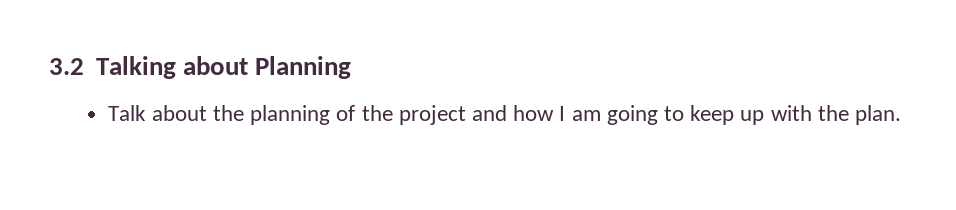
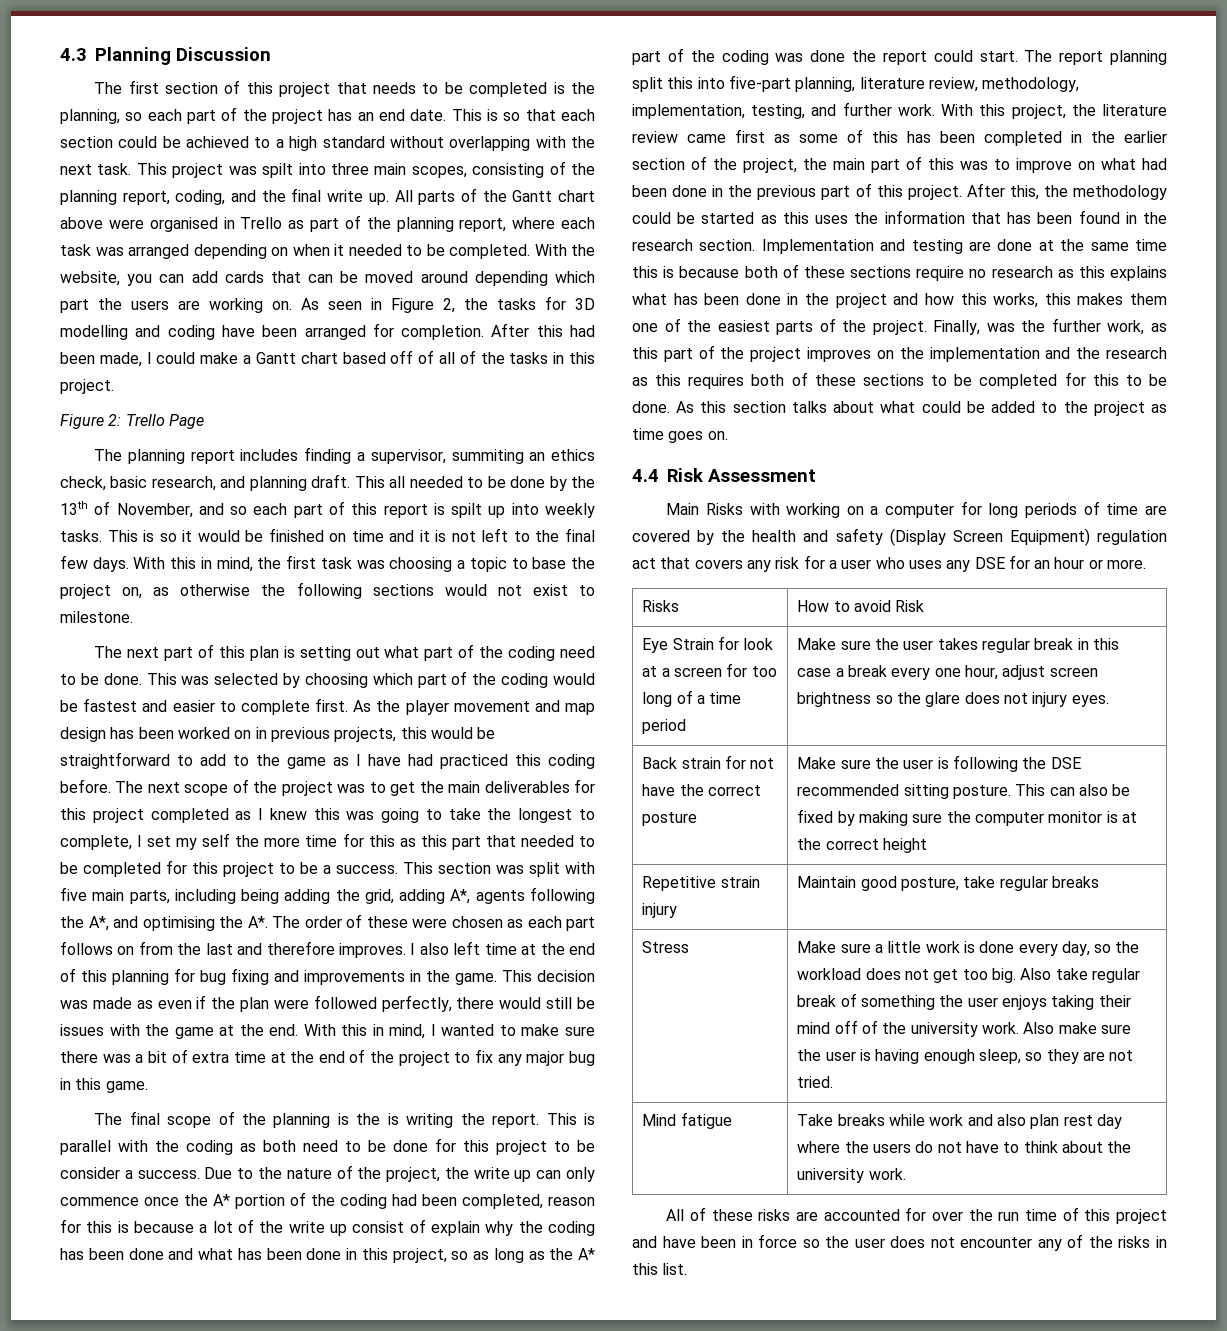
- 3.2 Talking about Planning
- Talk about the planning of the project and how I am going to keep up with the plan.
+ 4.3 Planning Discussion
+ The first section of this project that needs to be completed is the planning, so each part of the project has an end date. This is so that each section could be achieved to a high standard without overlapping with the next task. This project was spilt into three main scopes, consisting of the planning report, coding, and the final write up. All parts of the Gantt chart above were organised in Trello as part of the planning report, where each task was arranged depending on when it needed to be completed. With the website, you can add cards that can be moved around depending which part the users are working on. As seen in Figure 2, the tasks for 3D modelling and coding have been arranged for completion. After this had been made, I could make a Gantt chart based off of all of the tasks in this project.
+ Figure 2: Trello Page
+ The planning report includes finding a supervisor, summiting an ethics check, basic research, and planning draft. This all needed to be done by the 13th of November, and so each part of this report is spilt up into weekly tasks. This is so it would be finished on time and it is not left to the final few days. With this in mind, the first task was choosing a topic to base the project on, as otherwise the following sections would not exist to milestone.
+ The next part of this plan is setting out what part of the coding need to be done. This was selected by choosing which part of the coding would be fastest and easier to complete first. As the player movement and map design has been worked on in previous projects, this would be straightforward to add to the game as I have had practiced this coding before. The next scope of the project was to get the main deliverables for this project completed as I knew this was going to take the longest to complete, I set my self the more time for this as this part that needed to be completed for this project to be a success. This section was split with five main parts, including being adding the grid, adding A*, agents following the A*, and optimising the A*. The order of these were chosen as each part follows on from the last and therefore improves. I also left time at the end of this planning for bug fixing and improvements in the game. This decision was made as even if the plan were followed perfectly, there would still be issues with the game at the end. With this in mind, I wanted to make sure there was a bit of extra time at the end of the project to fix any major bug in this game.
+ The final scope of the planning is the is writing the report. This is parallel with the coding as both need to be done for this project to be consider a success. Due to the nature of the project, the write up can only commence once the A* portion of the coding had been completed, reason for this is because a lot of the write up consist of explain why the coding has been done and what has been done in this project, so as long as the A* part of the coding was done the report could start. The report planning split this into five-part planning, literature review, methodology, implementation, testing, and further work. With this project, the literature review came first as some of this has been completed in the earlier section of the project, the main part of this was to improve on what had been done in the previous part of this project. After this, the methodology could be started as this uses the information that has been found in the research section. Implementation and testing are done at the same time this is because both of these sections require no research as this explains what has been done in the project and how this works, this makes them one of the easiest parts of the project. Finally, was the further work, as this part of the project improves on the implementation and the research as this requires both of these sections to be completed for this to be done. As this section talks about what could be added to the project as time goes on.
+ 4.4 Risk Assessment
+ Main Risks with working on a computer for long periods of time are covered by the health and safety (Display Screen Equipment) regulation act that covers any risk for a user who uses any DSE for an hour or more.
+ Risks | How to avoid Risk
+ Eye Strain for look at a screen for too long of a time period | Make sure the user takes regular break in this case a break every one hour, adjust screen brightness so the glare does not injury eyes.
+ Back strain for not have the correct posture | Make sure the user is following the DSE recommended sitting posture. This can also be fixed by making sure the computer monitor is at the correct height
+ Repetitive strain injury | Maintain good posture, take regular breaks
+ Stress | Make sure a little work is done every day, so the workload does not get too big. Also take regular break of something the user enjoys taking their mind off of the university work. Also make sure the user is having enough sleep, so they are not tried.
+ Mind fatigue | Take breaks while work and also plan rest day where the users do not have to think about the university work.
+ All of these risks are accounted for over the run time of this project and have been in force so the user does not encounter any of the risks in this list.

